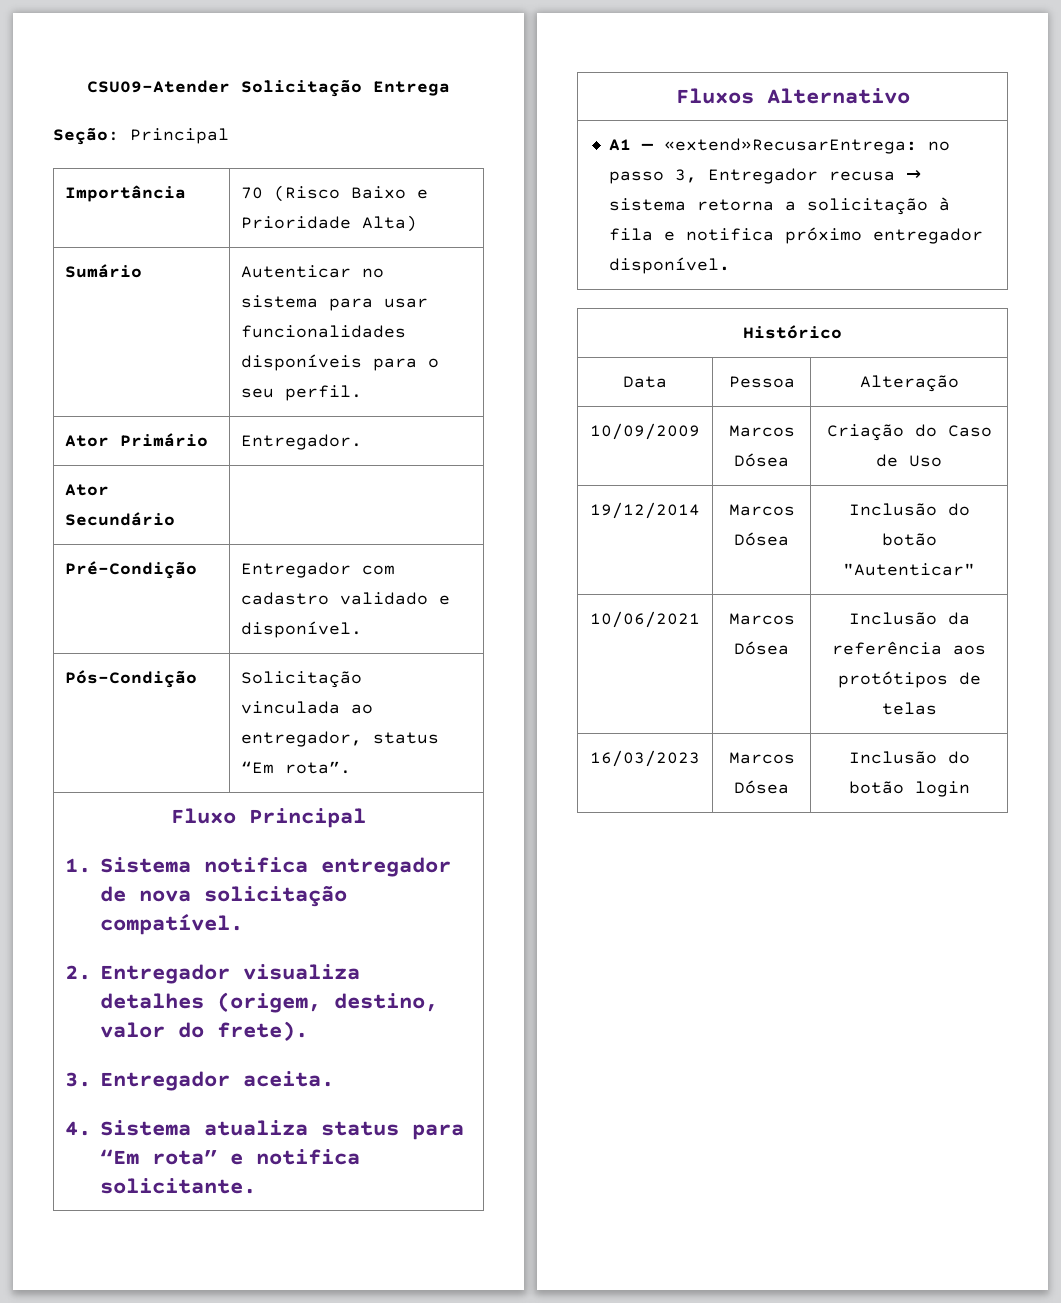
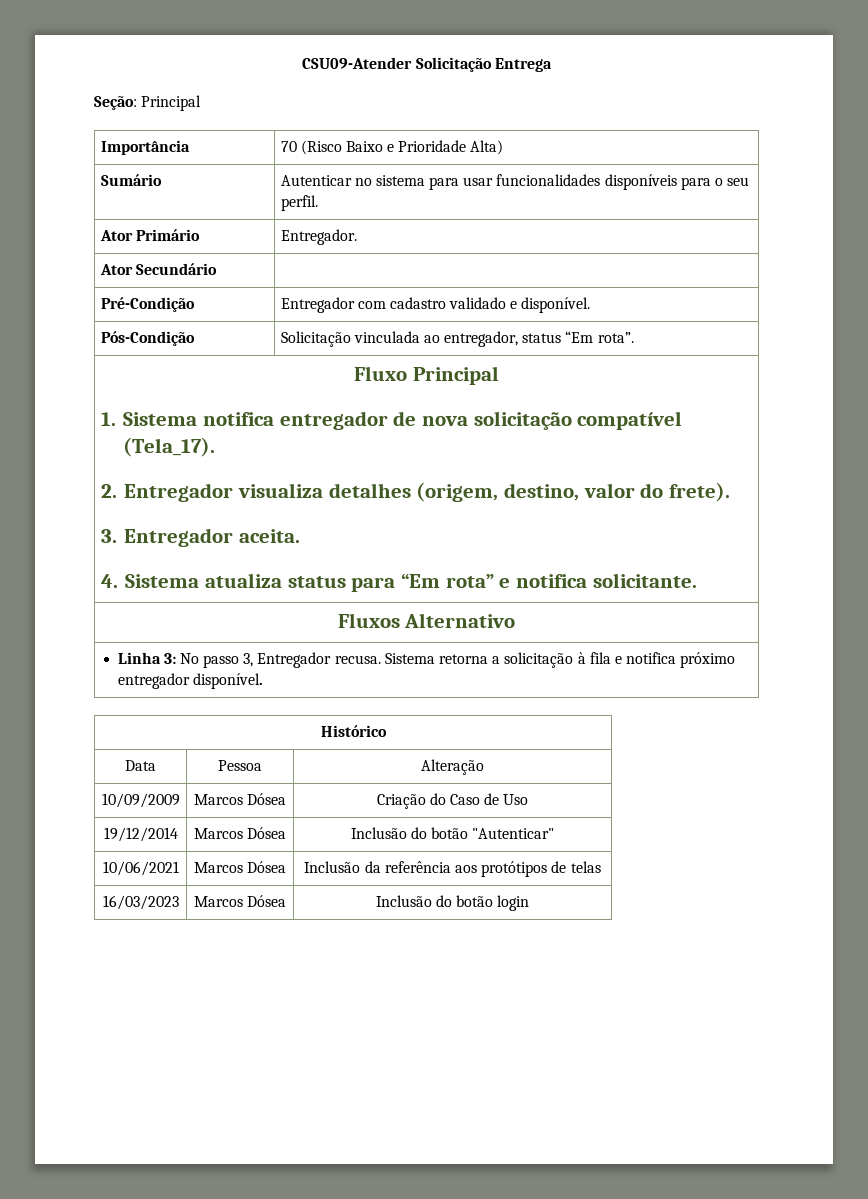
  Fluxo Principal
- 1. Sistema notifica entregador de nova solicitação compatível.
+ 1. Sistema notifica entregador de nova solicitação compatível (Tela_17).
- A1 — «extend»RecusarEntrega: no passo 3, Entregador recusa → sistema retorna a solicitação à fila e notifica próximo entregador disponível.
+ Linha 3: No passo 3, Entregador recusa. Sistema retorna a solicitação à fila e notifica próximo entregador disponível.

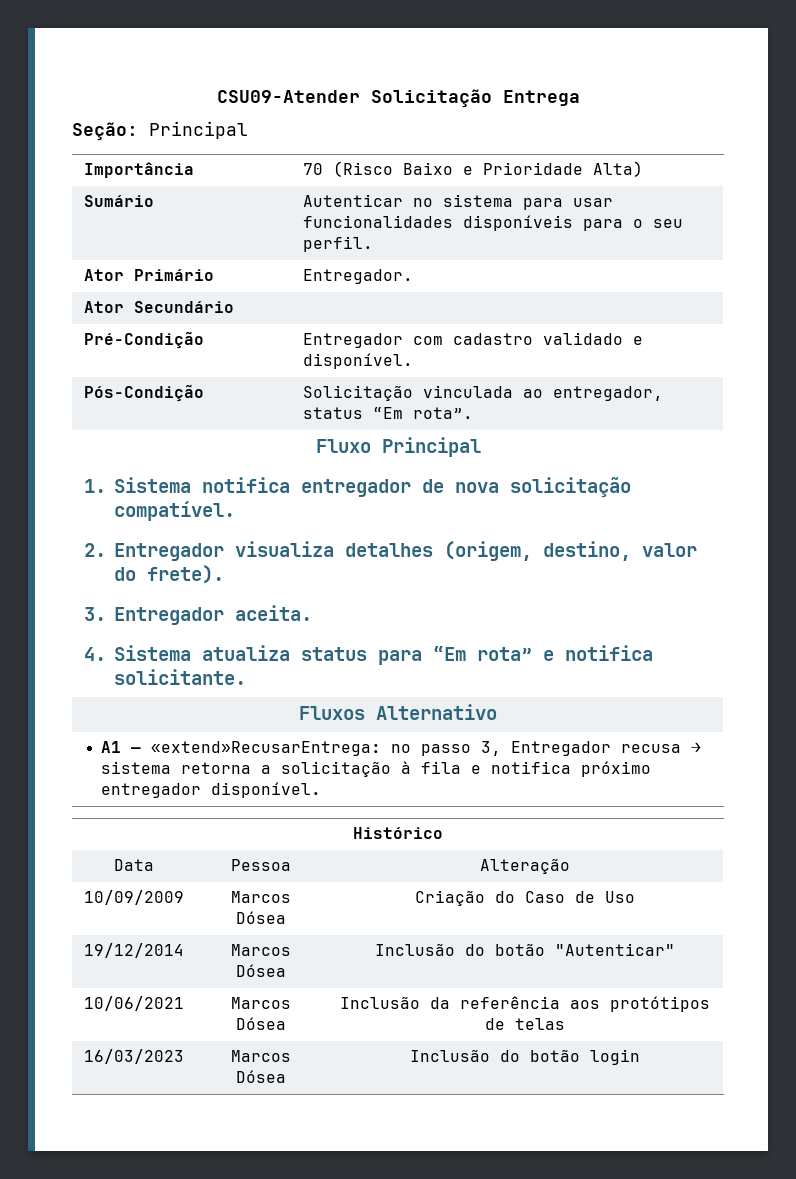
  Fluxo Principal
- 1. Sistema notifica entregador de nova solicitação compatível (Tela_17).
+ 1. Sistema notifica entregador de nova solicitação compatível.
- Linha 3: No passo 3, Entregador recusa. Sistema retorna a solicitação à fila e notifica próximo entregador disponível.
+ A1 — «extend»RecusarEntrega: no passo 3, Entregador recusa → sistema retorna a solicitação à fila e notifica próximo entregador disponível.

